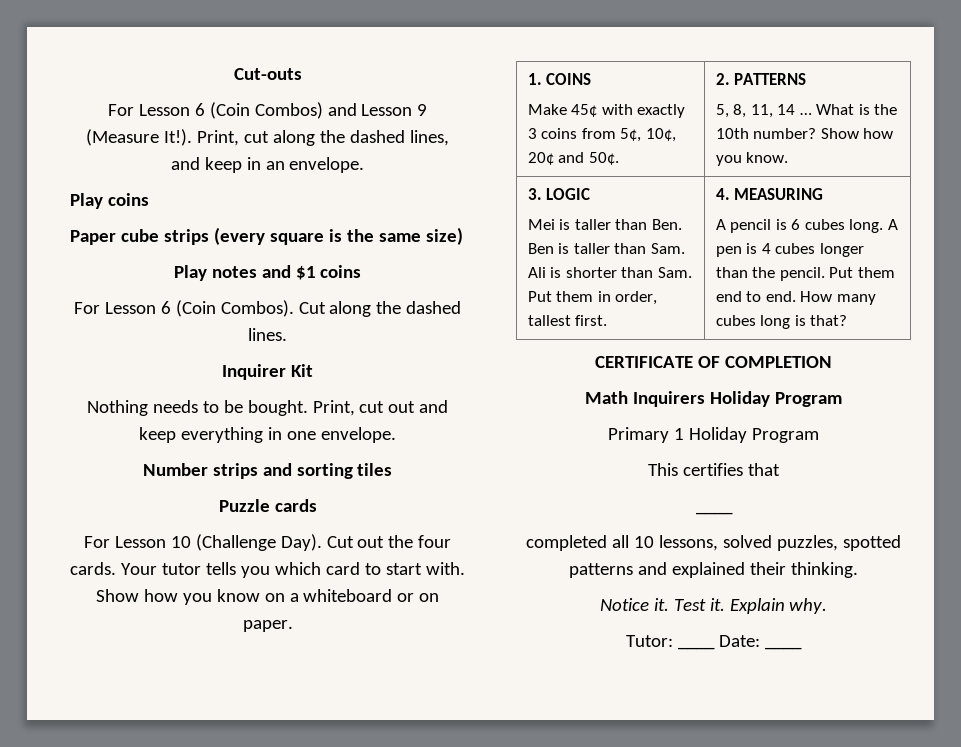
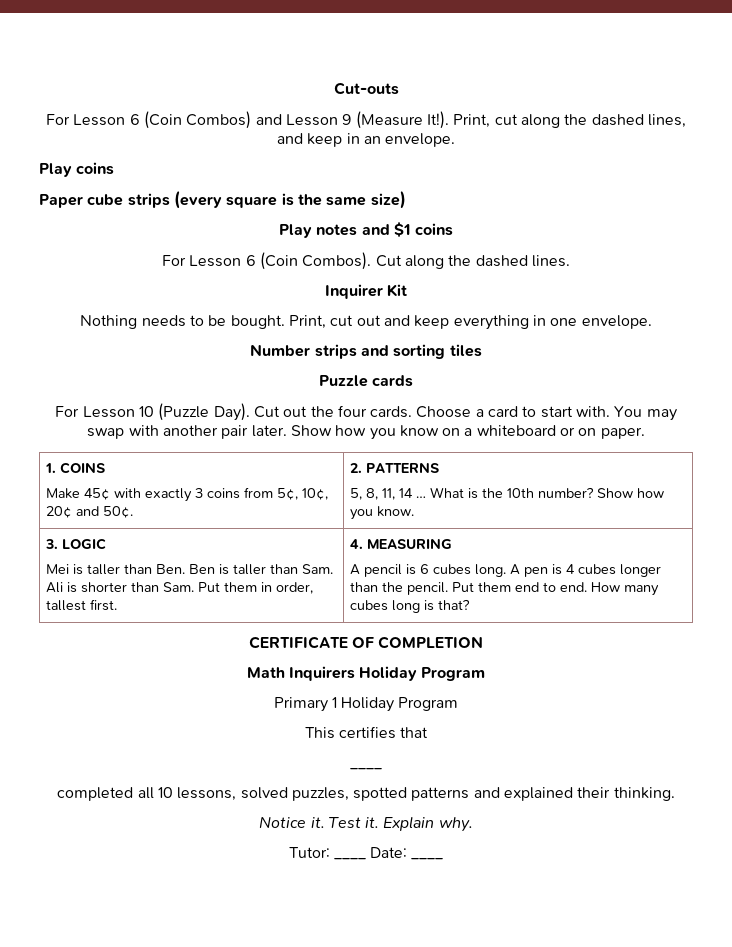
- For Lesson 10 (Challenge Day).
+ For Lesson 10 (Puzzle Day).
- Your tutor tells you which card to start with.
+ Choose a card to start with. You may swap with another pair later.

